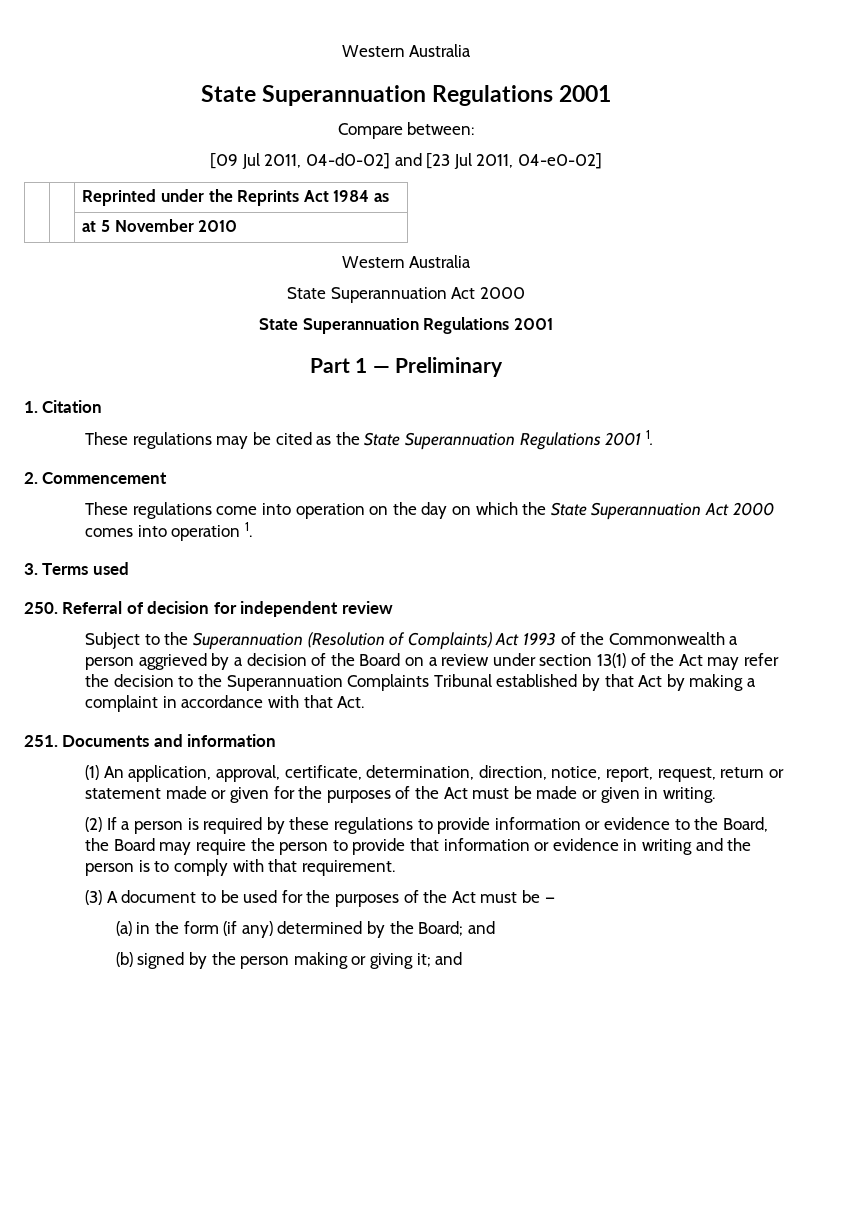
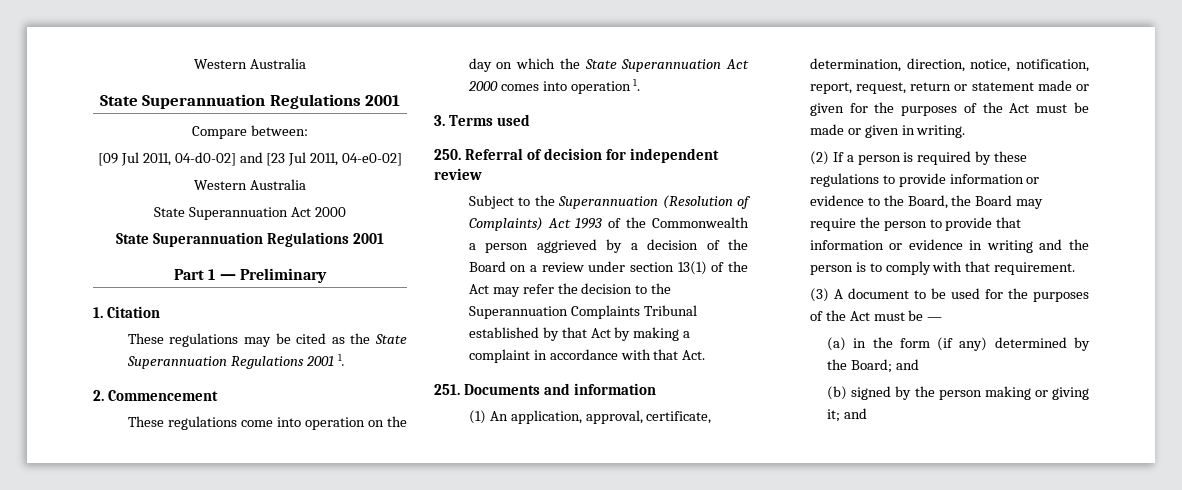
- | | Reprinted under the Reprints Act 1984 as
- | | at 5 November 2010
- (1) An application, approval, certificate, determination, direction, notice, report, request, return or statement made or given for the purposes of the Act must be made or given in writing.
+ (1) An application, approval, certificate, determination, direction, notice, notification, report, request, return or statement made or given for the purposes of the Act must be made or given in writing.

